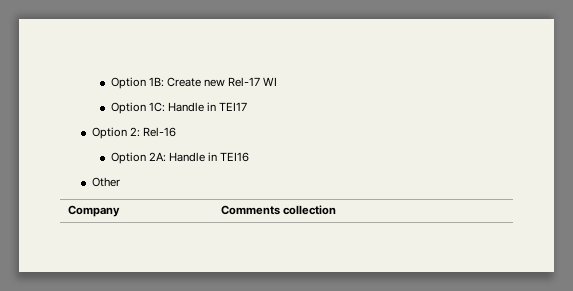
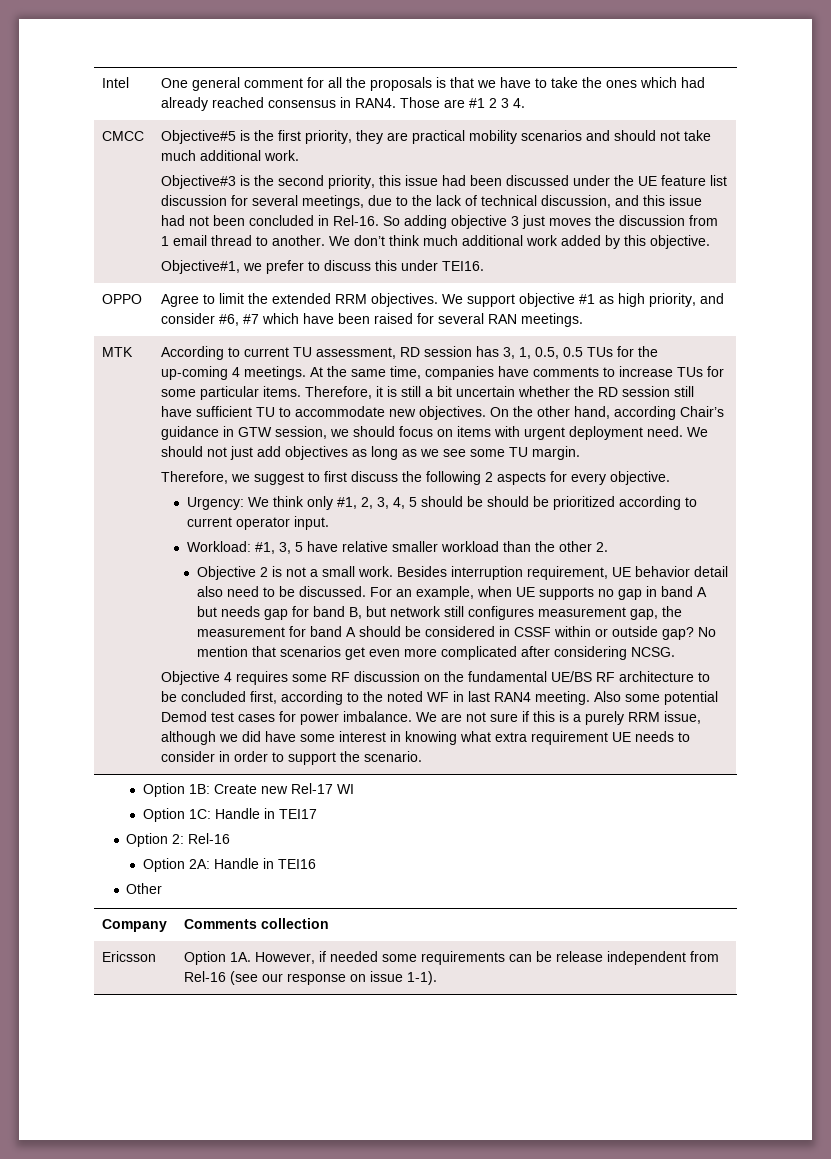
+ Intel | One general comment for all the proposals is that we have to take the ones which had already reached consensus in RAN4. Those are #1 2 3 4.
+ CMCC | Objective#5 is the first priority, they are practical mobility scenarios and should not take much additional work.
+ Objective#3 is the second priority, this issue had been discussed under the UE feature list discussion for several meetings, due to the lack of technical discussion, and this issue had not been concluded in Rel-16. So adding objective 3 just moves the discussion from 1 email thread to another. We don’t think much additional work added by this objective.
+ Objective#1, we prefer to discuss this under TEI16.
+ OPPO | Agree to limit the extended RRM objectives. We support objective #1 as high priority, and consider #6, #7 which have been raised for several RAN meetings.
+ MTK | According to current TU assessment, RD session has 3, 1, 0.5, 0.5 TUs for the up-coming 4 meetings. At the same time, companies have comments to increase TUs for some particular items. Therefore, it is still a bit uncertain whether the RD session still have sufficient TU to accommodate new objectives. On the other hand, according Chair’s guidance in GTW session, we should focus on items with urgent deployment need. We should not just add objectives as long as we see some TU margin.
+ Therefore, we suggest to first discuss the following 2 aspects for every objective.
+ Urgency: We think only #1, 2, 3, 4, 5 should be should be prioritized according to current operator input.
+ Workload: #1, 3, 5 have relative smaller workload than the other 2.
+ Objective 2 is not a small work. Besides interruption requirement, UE behavior detail also need to be discussed. For an example, when UE supports no gap in band A but needs gap for band B, but network still configures measurement gap, the measurement for band A should be considered in CSSF within or outside gap? No mention that scenarios get even more complicated after considering NCSG.
+ Objective 4 requires some RF discussion on the fundamental UE/BS RF architecture to be concluded first, according to the noted WF in last RAN4 meeting. Also some potential Demod test cases for power imbalance. We are not sure if this is a purely RRM issue, although we did have some interest in knowing what extra requirement UE needs to consider in order to support the scenario.
+ Ericsson | Option 1A. However, if needed some requirements can be release independent from Rel-16 (see our response on issue 1-1).

